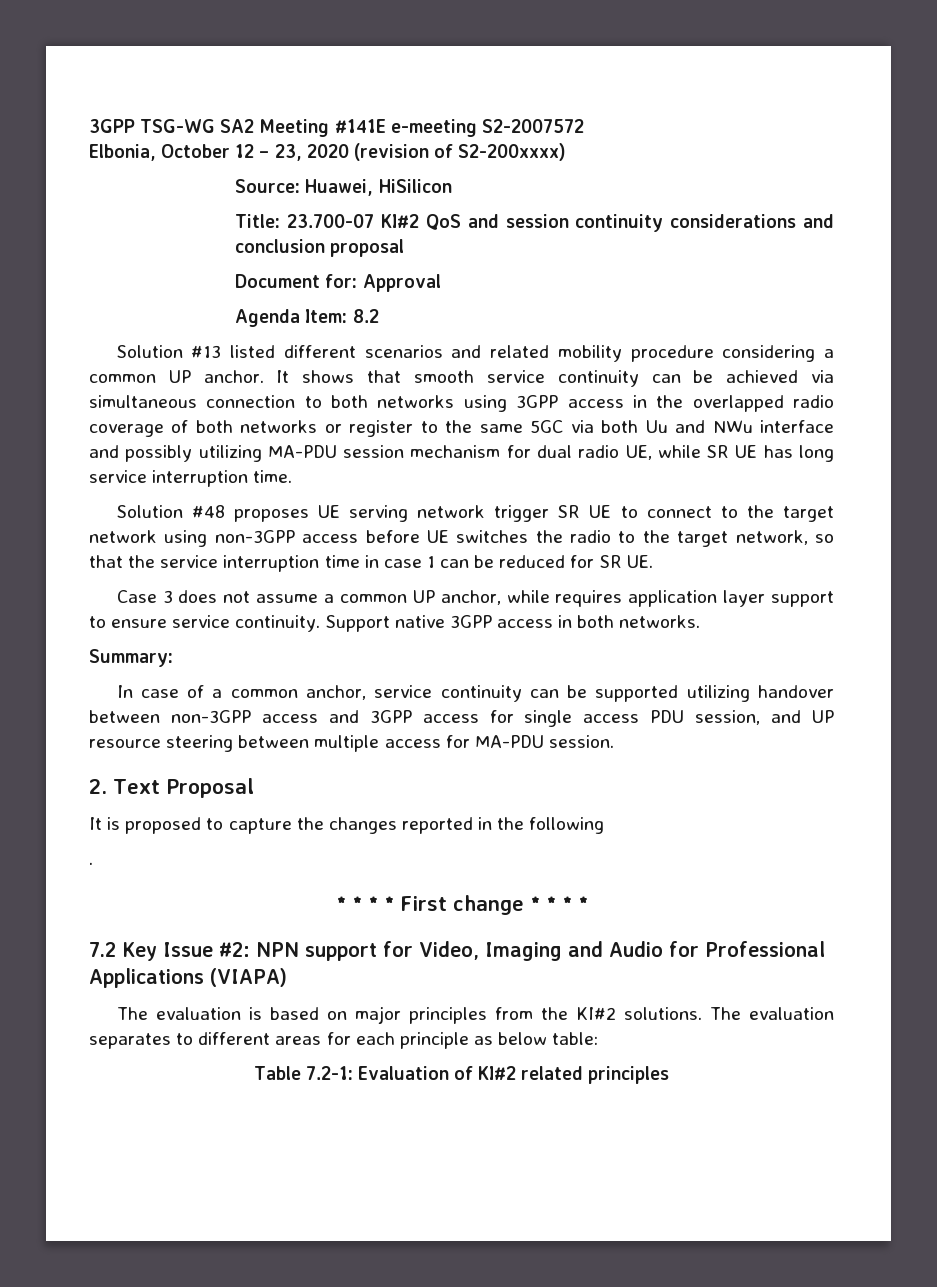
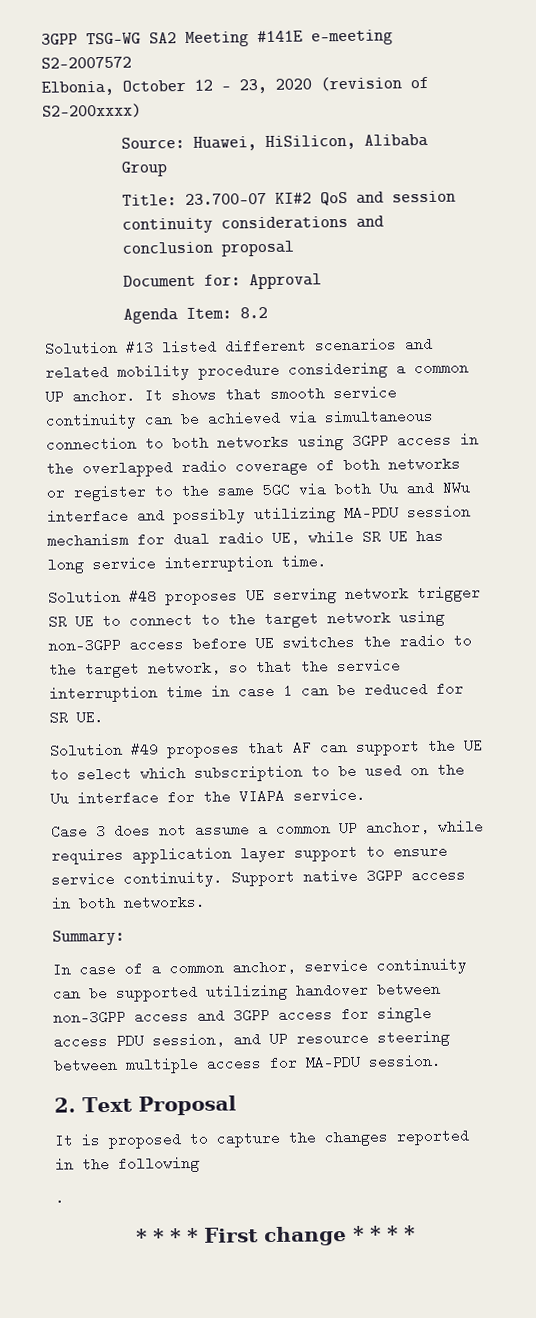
- Source: Huawei, HiSilicon
+ Source: Huawei, HiSilicon, Alibaba Group
+ Solution #49 proposes that AF can support the UE to select which subscription to be used on the Uu interface for the VIAPA service.
- 7.2 Key Issue #2: NPN support for Video, Imaging and Audio for Professional Applications (VIAPA)
- The evaluation is based on major principles from the KI#2 solutions. The evaluation separates to different areas for each principle as below table:
- Table 7.2-1: Evaluation of KI#2 related principles

